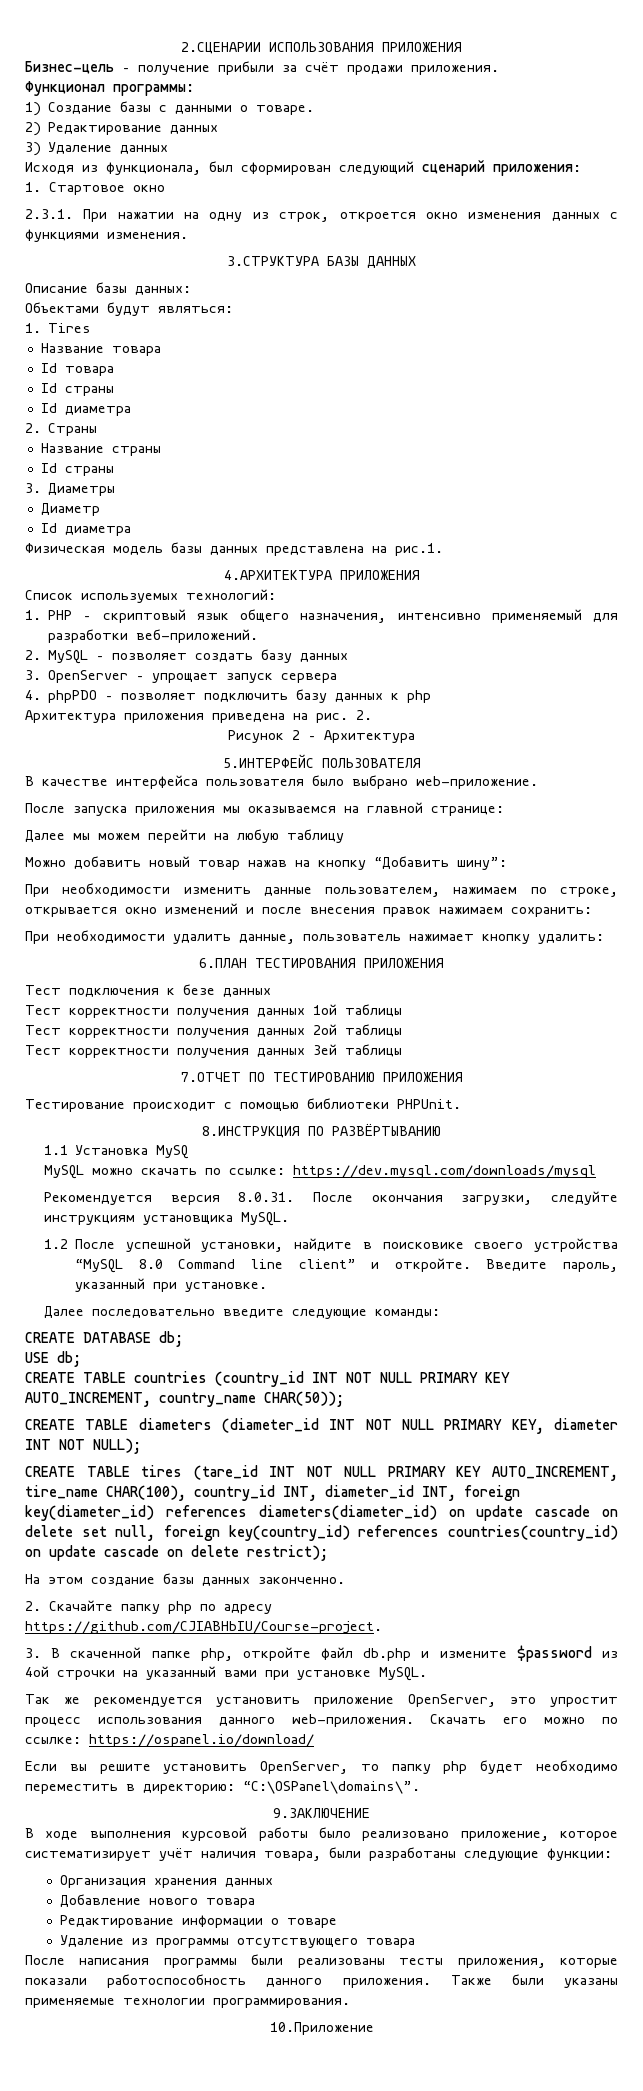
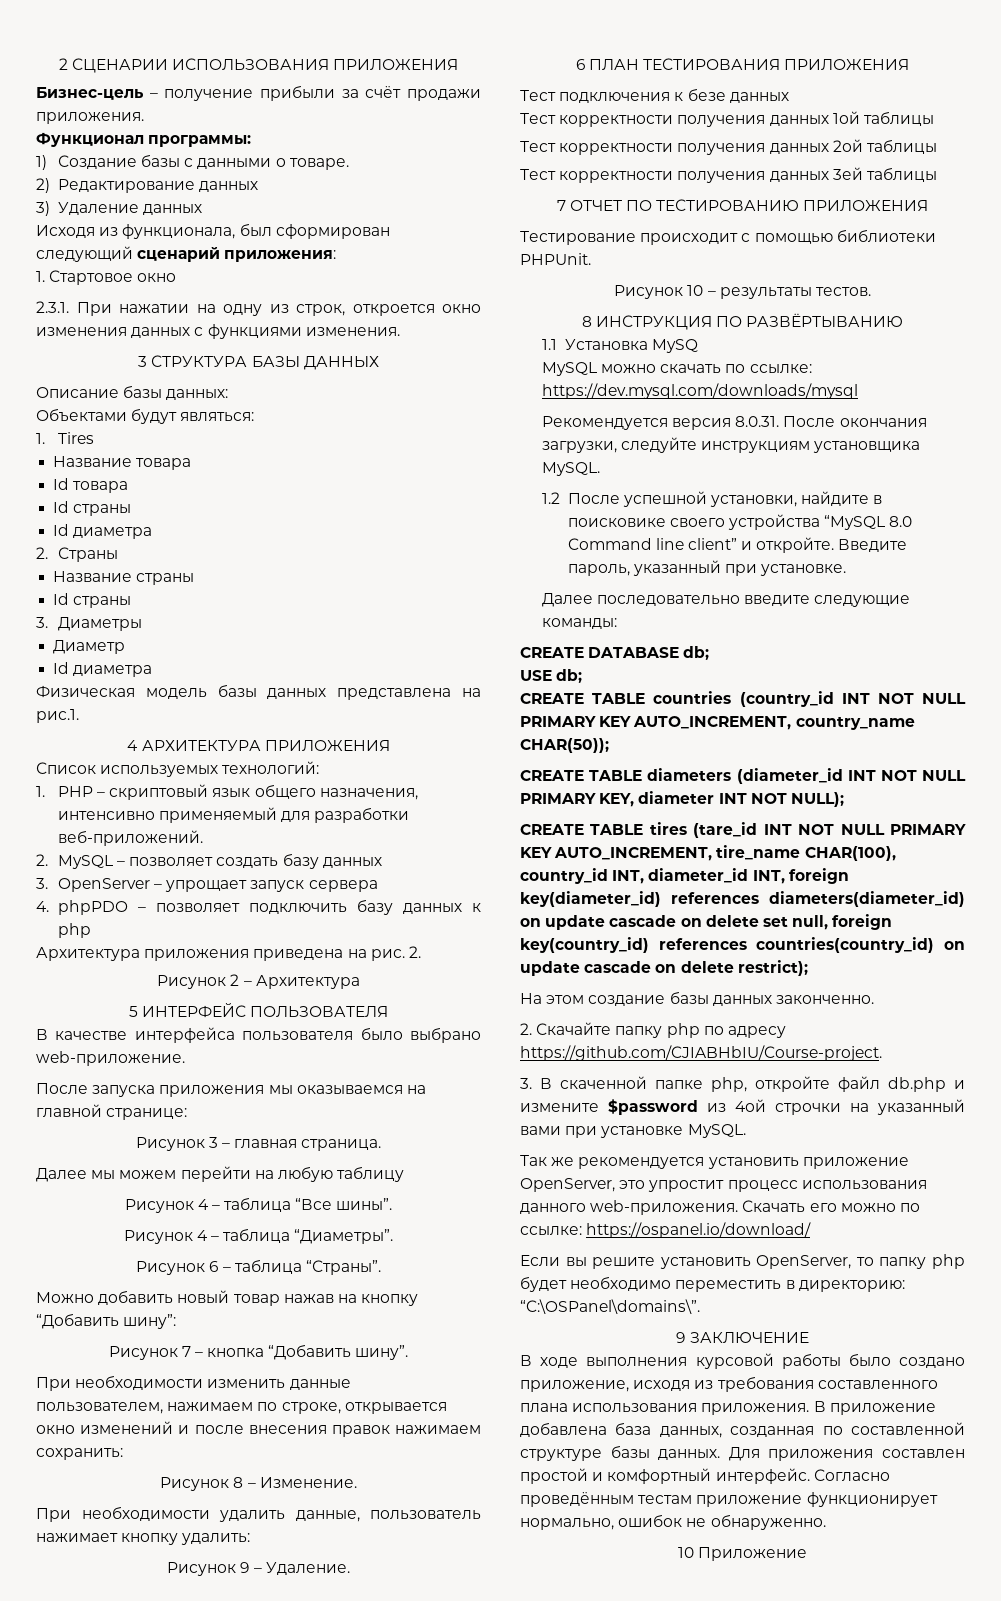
- 2.СЦЕНАРИИ ИСПОЛЬЗОВАНИЯ ПРИЛОЖЕНИЯ
+ 2 СЦЕНАРИИ ИСПОЛЬЗОВАНИЯ ПРИЛОЖЕНИЯ
- 3.СТРУКТУРА БАЗЫ ДАННЫХ
+ 3 СТРУКТУРА БАЗЫ ДАННЫХ
- 4.АРХИТЕКТУРА ПРИЛОЖЕНИЯ
+ 4 АРХИТЕКТУРА ПРИЛОЖЕНИЯ
- 5.ИНТЕРФЕЙС ПОЛЬЗОВАТЕЛЯ
+ 5 ИНТЕРФЕЙС ПОЛЬЗОВАТЕЛЯ
+ Рисунок 3 – главная страница.
+ Рисунок 4 – таблица “Все шины”.
+ Рисунок 4 – таблица “Диаметры”.
+ Рисунок 6 – таблица “Страны”.
+ Рисунок 7 – кнопка “Добавить шину”.
+ Рисунок 8 – Изменение.
- 6.ПЛАН ТЕСТИРОВАНИЯ ПРИЛОЖЕНИЯ
+ Рисунок 9 – Удаление.
+ 6 ПЛАН ТЕСТИРОВАНИЯ ПРИЛОЖЕНИЯ
- 7.ОТЧЕТ ПО ТЕСТИРОВАНИЮ ПРИЛОЖЕНИЯ
+ 7 ОТЧЕТ ПО ТЕСТИРОВАНИЮ ПРИЛОЖЕНИЯ
- 8.ИНСТРУКЦИЯ ПО РАЗВЁРТЫВАНИЮ
+ Рисунок 10 – результаты тестов.
+ 8 ИНСТРУКЦИЯ ПО РАЗВЁРТЫВАНИЮ
- 9.ЗАКЛЮЧЕНИЕ
+ 9 ЗАКЛЮЧЕНИЕ
- В ходе выполнения курсовой работы было реализовано приложение, которое систематизирует учёт наличия товара, были разработаны следующие функции:
- Организация хранения данных
- Добавление нового товара
- Редактирование информации о товаре
- Удаление из программы отсутствующего товара
- После написания программы были реализованы тесты приложения, которые показали работоспособность данного приложения. Также были указаны применяемые технологии программирования.
- 10.Приложение
+ В ходе выполнения курсовой работы было создано приложение, исходя из требования составленного плана использования приложения. В приложение добавлена база данных, созданная по составленной структуре базы данных. Для приложения составлен простой и комфортный интерфейс. Согласно проведённым тестам приложение функционирует нормально, ошибок не обнаруженно.
+ 10 Приложение

